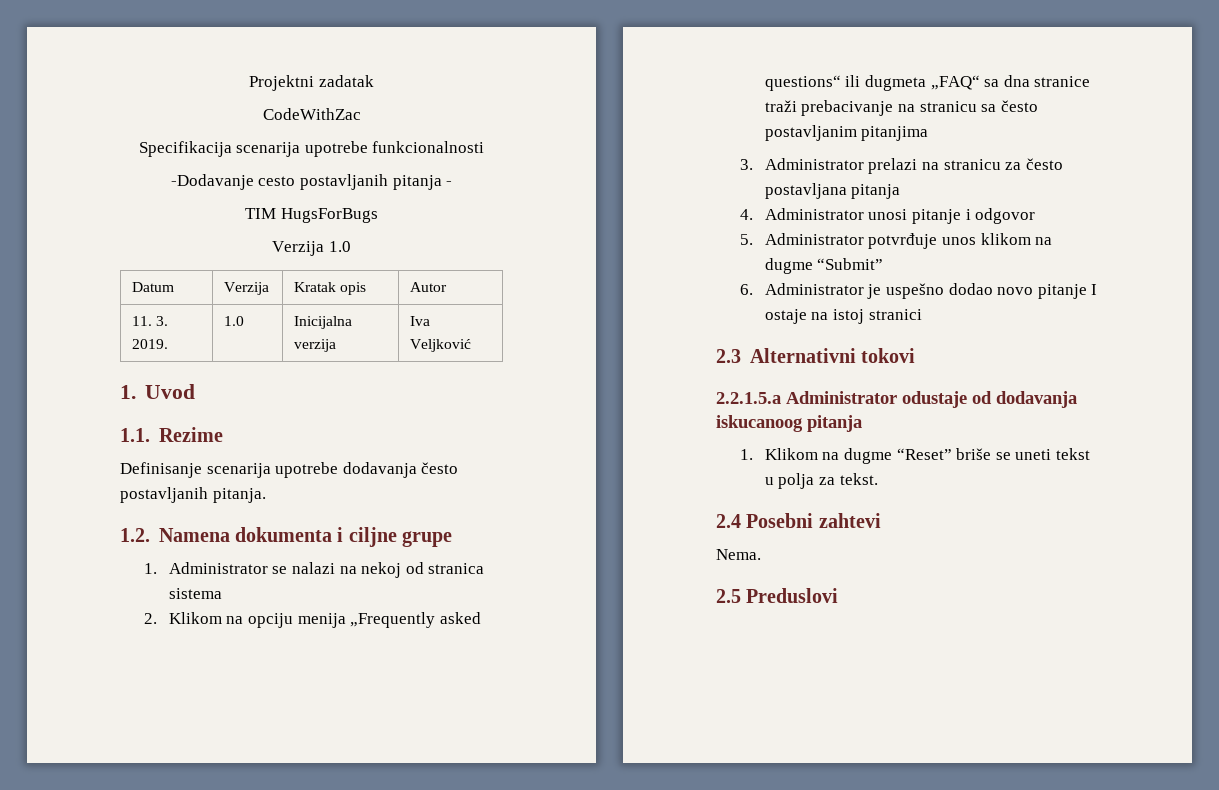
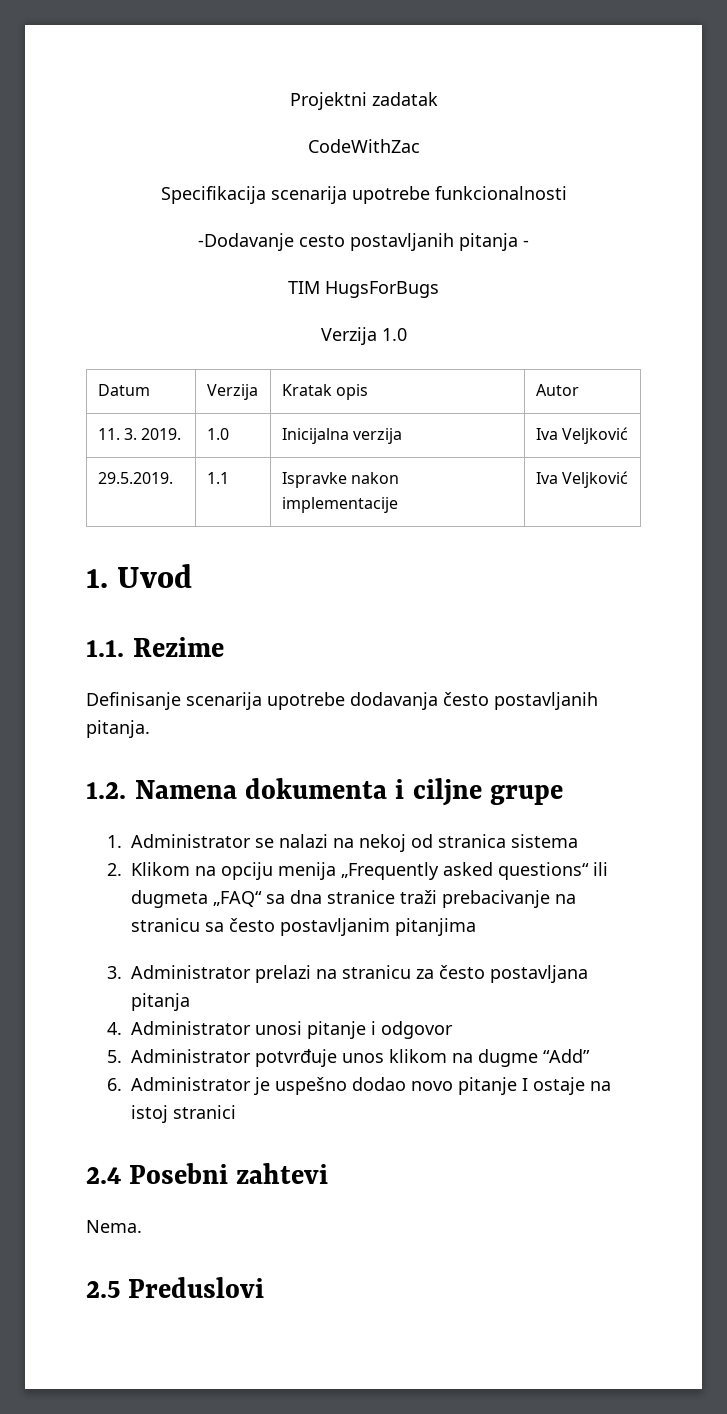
+ 29.5.2019. | 1.1 | Ispravke nakon implementacije | Iva Veljković
- 5. Administrator potvrđuje unos klikom na dugme “Submit”
+ 5. Administrator potvrđuje unos klikom na dugme “Add”
- 2.3 Alternativni tokovi
- 2.2.1.5.a Administrator odustaje od dodavanja iskucanoog pitanja
- 1. Klikom na dugme “Reset” briše se uneti tekst u polja za tekst.

